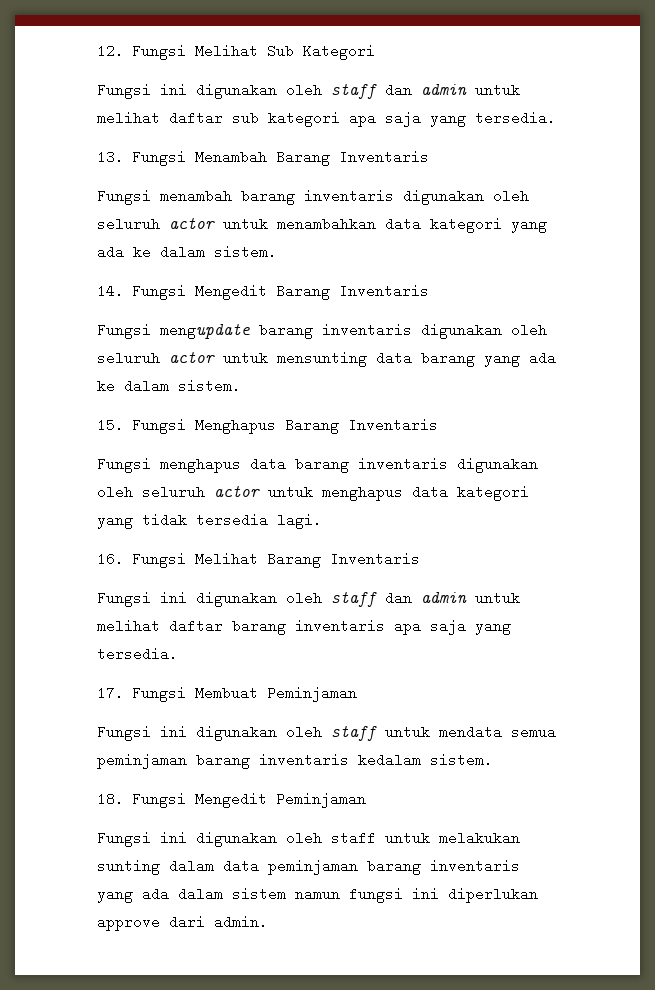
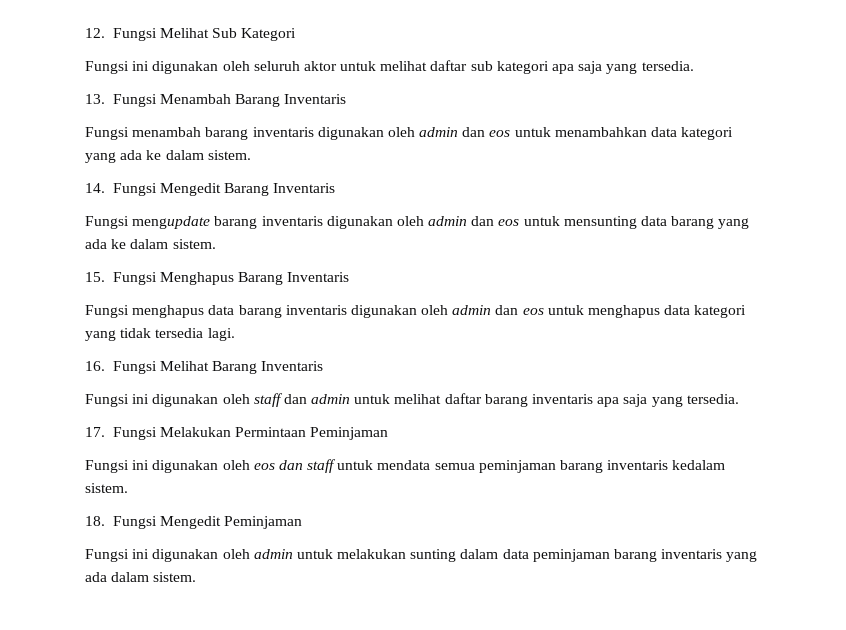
- Fungsi ini digunakan oleh staff dan admin untuk melihat daftar sub kategori apa saja yang tersedia.
+ Fungsi ini digunakan oleh seluruh aktor untuk melihat daftar sub kategori apa saja yang tersedia.
- Fungsi menambah barang inventaris digunakan oleh seluruh actor untuk menambahkan data kategori yang ada ke dalam sistem.
+ Fungsi menambah barang inventaris digunakan oleh admin dan eos untuk menambahkan data kategori yang ada ke dalam sistem.
- Fungsi mengupdate barang inventaris digunakan oleh seluruh actor untuk mensunting data barang yang ada ke dalam sistem.
+ Fungsi mengupdate barang inventaris digunakan oleh admin dan eos untuk mensunting data barang yang ada ke dalam sistem.
- Fungsi menghapus data barang inventaris digunakan oleh seluruh actor untuk menghapus data kategori yang tidak tersedia lagi.
+ Fungsi menghapus data barang inventaris digunakan oleh admin dan eos untuk menghapus data kategori yang tidak tersedia lagi.
- 17. Fungsi Membuat Peminjaman
- Fungsi ini digunakan oleh staff untuk mendata semua peminjaman barang inventaris kedalam sistem.
+ 17. Fungsi Melakukan Permintaan Peminjaman
+ Fungsi ini digunakan oleh eos dan staff untuk mendata semua peminjaman barang inventaris kedalam sistem.
- Fungsi ini digunakan oleh staff untuk melakukan sunting dalam data peminjaman barang inventaris yang ada dalam sistem namun fungsi ini diperlukan approve dari admin.
+ Fungsi ini digunakan oleh admin untuk melakukan sunting dalam data peminjaman barang inventaris yang ada dalam sistem.

